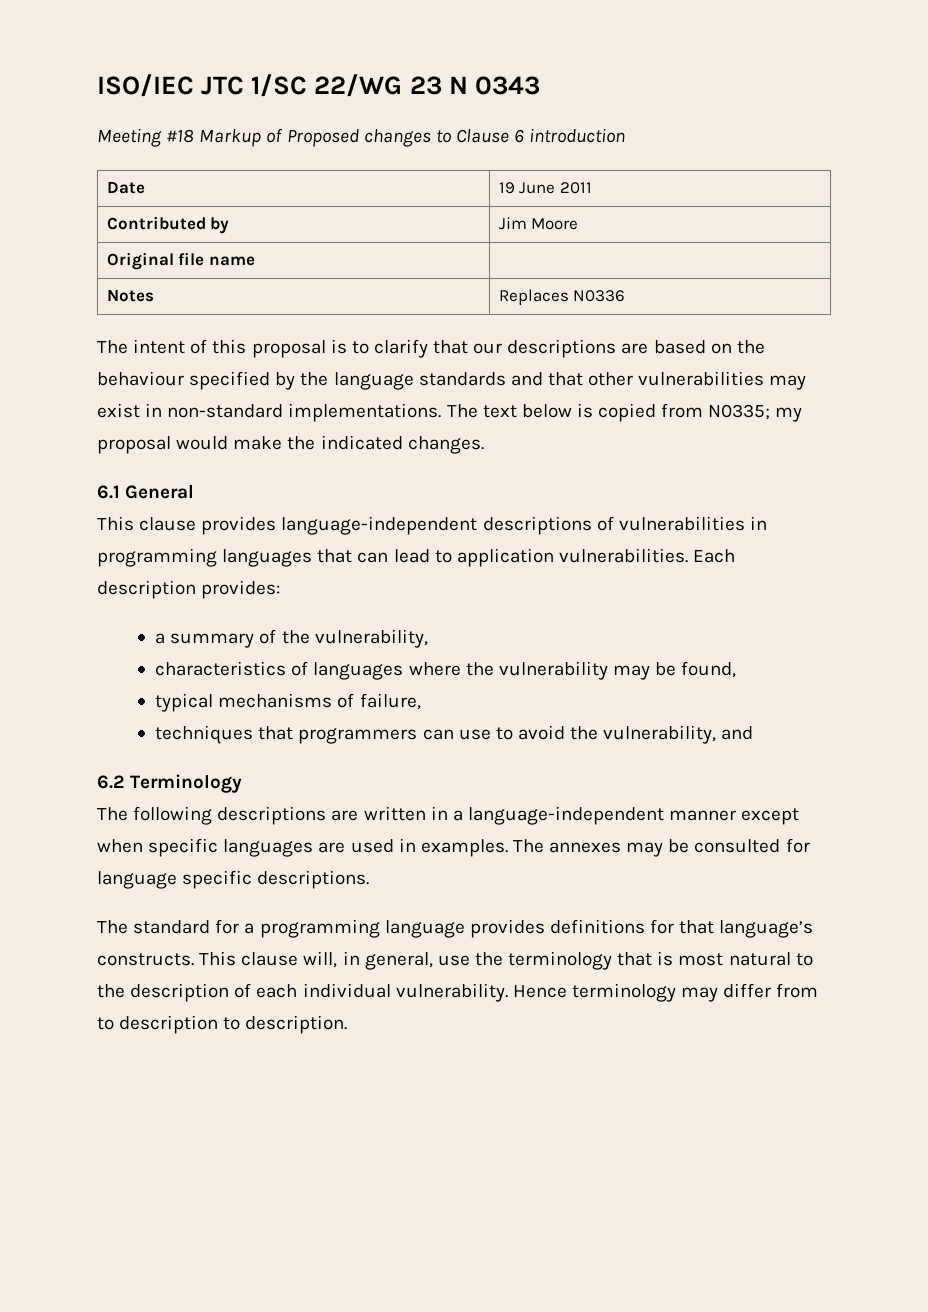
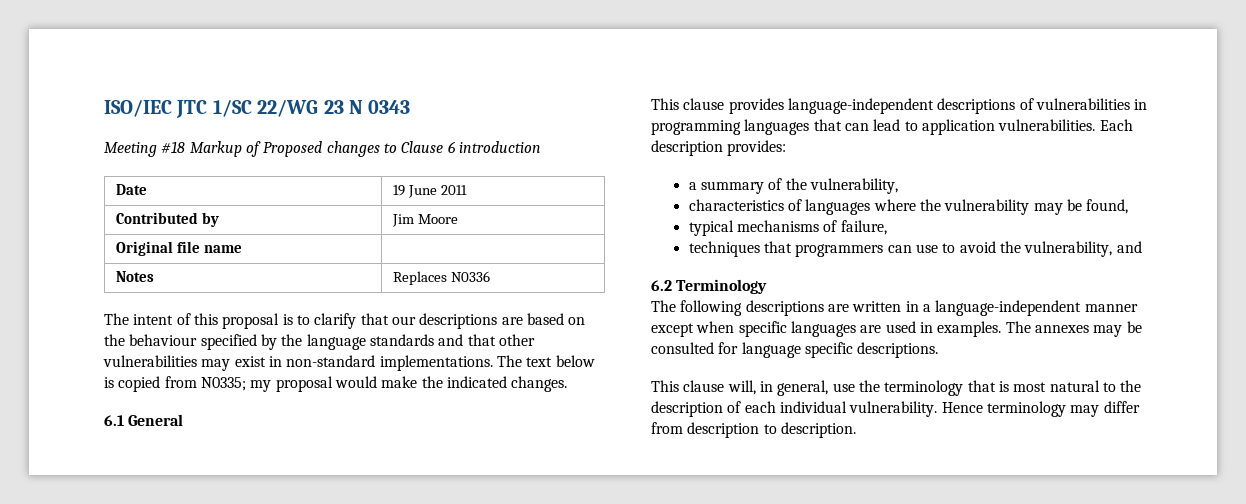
- The standard for a programming language provides definitions for that language’s constructs.
- Hence terminology may differ from to description to description.
+ Hence terminology may differ from description to description.

